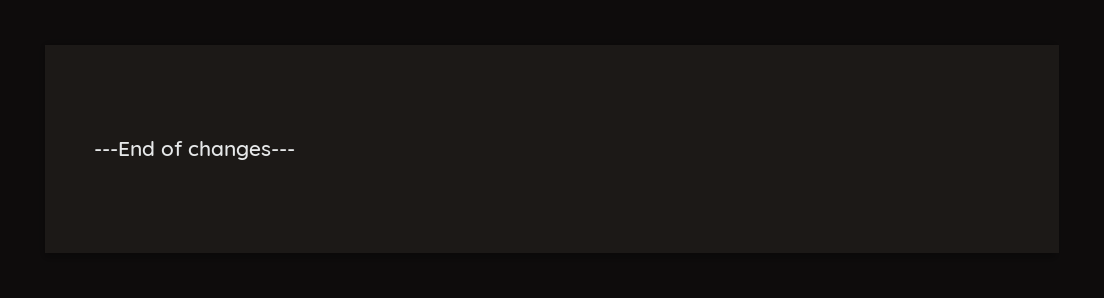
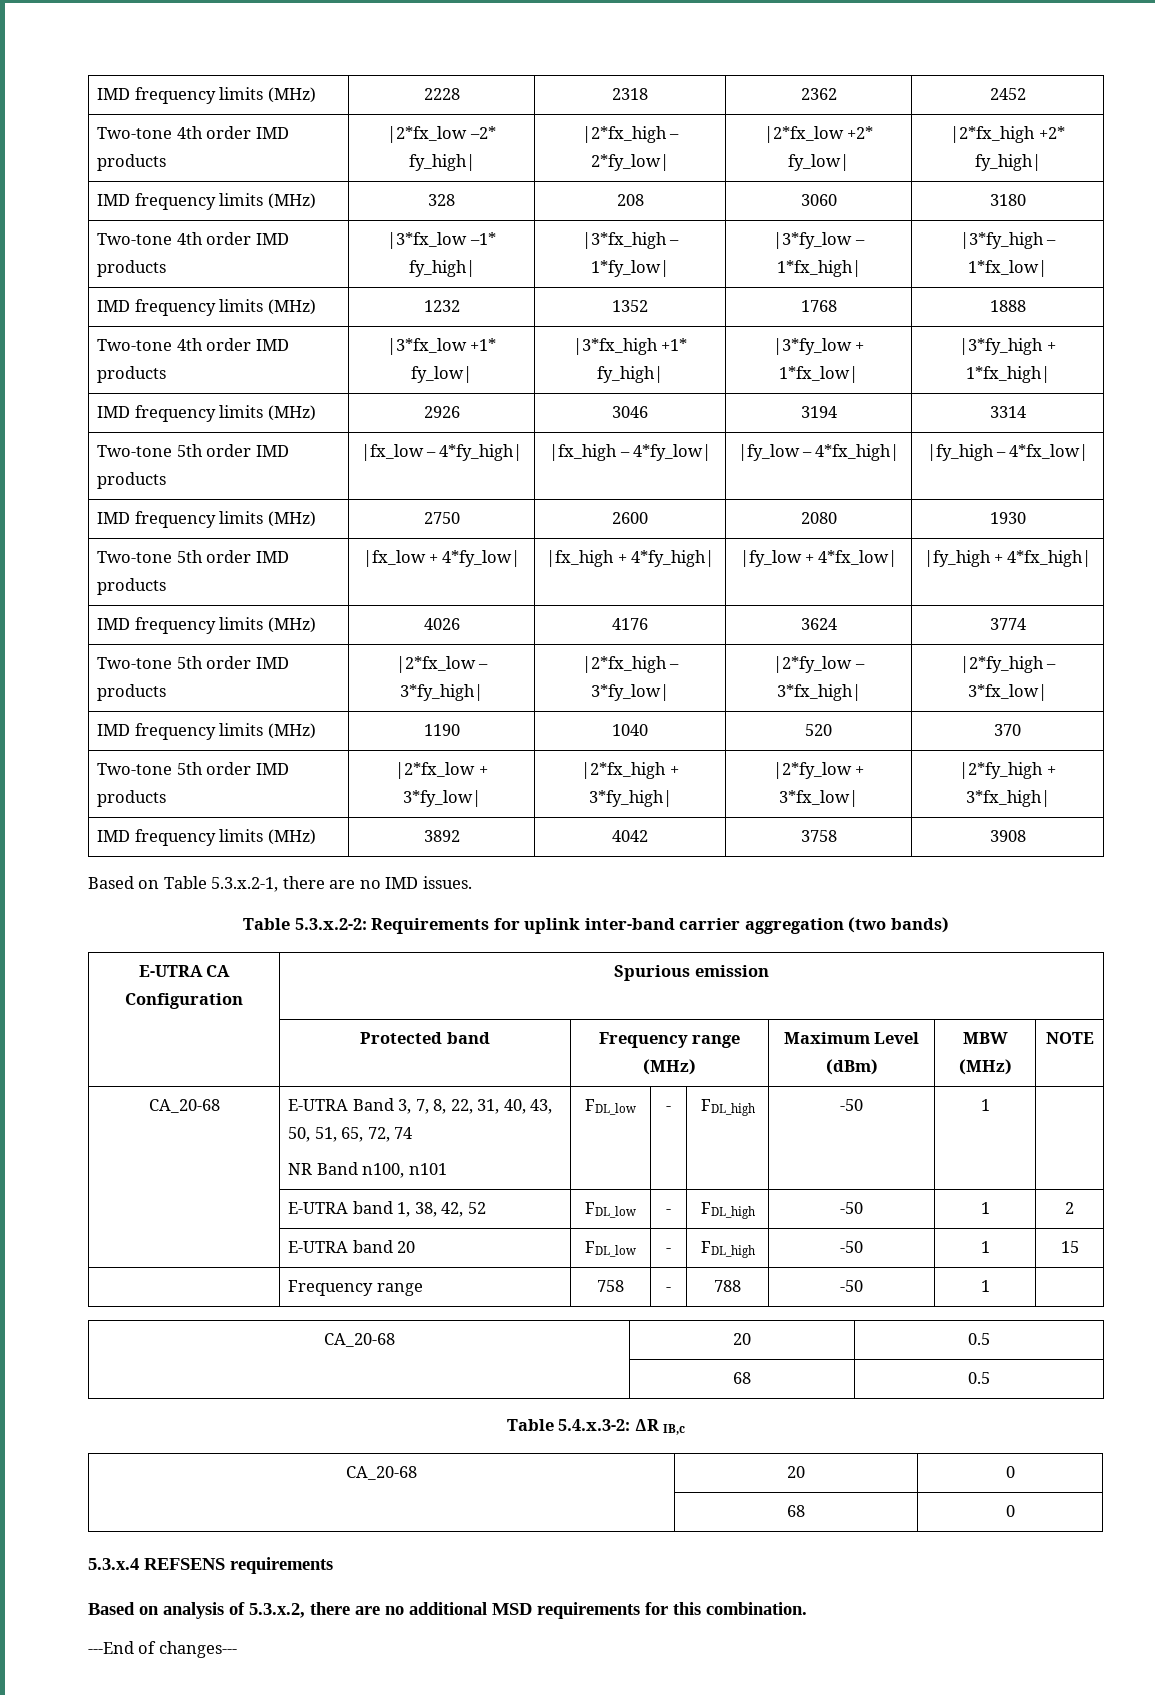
+ IMD frequency limits (MHz) | 2228 | 2318 | 2362 | 2452
+ Two-tone 4th order IMD products | |2*fx_low –2* fy_high| | |2*fx_high – 2*fy_low| | |2*fx_low +2* fy_low| | |2*fx_high +2* fy_high|
+ IMD frequency limits (MHz) | 328 | 208 | 3060 | 3180
+ Two-tone 4th order IMD products | |3*fx_low –1* fy_high| | |3*fx_high – 1*fy_low| | |3*fy_low – 1*fx_high| | |3*fy_high – 1*fx_low|
+ IMD frequency limits (MHz) | 1232 | 1352 | 1768 | 1888
+ Two-tone 4th order IMD products | |3*fx_low +1* fy_low| | |3*fx_high +1* fy_high| | |3*fy_low + 1*fx_low| | |3*fy_high + 1*fx_high|
+ IMD frequency limits (MHz) | 2926 | 3046 | 3194 | 3314
+ Two-tone 5th order IMD products | |fx_low – 4*fy_high| | |fx_high – 4*fy_low| | |fy_low – 4*fx_high| | |fy_high – 4*fx_low|
+ IMD frequency limits (MHz) | 2750 | 2600 | 2080 | 1930
+ Two-tone 5th order IMD products | |fx_low + 4*fy_low| | |fx_high + 4*fy_high| | |fy_low + 4*fx_low| | |fy_high + 4*fx_high|
+ IMD frequency limits (MHz) | 4026 | 4176 | 3624 | 3774
+ Two-tone 5th order IMD products | |2*fx_low – 3*fy_high| | |2*fx_high – 3*fy_low| | |2*fy_low – 3*fx_high| | |2*fy_high – 3*fx_low|
+ IMD frequency limits (MHz) | 1190 | 1040 | 520 | 370
+ Two-tone 5th order IMD products | |2*fx_low + 3*fy_low| | |2*fx_high + 3*fy_high| | |2*fy_low + 3*fx_low| | |2*fy_high + 3*fx_high|
+ IMD frequency limits (MHz) | 3892 | 4042 | 3758 | 3908
+ Based on Table 5.3.x.2-1, there are no IMD issues.
+ Table 5.3.x.2-2: Requirements for uplink inter-band carrier aggregation (two bands)
+ E-UTRA CA Configuration | Spurious emission
+ | Protected band | Frequency range (MHz) | Maximum Level (dBm) | MBW (MHz) | NOTE
+ CA_20-68 | E-UTRA Band 3, 7, 8, 22, 31, 40, 43, 50, 51, 65, 72, 74
+ NR Band n100, n101 | FDL_low | - | FDL_high | -50 | 1 |
+ | E-UTRA band 1, 38, 42, 52 | FDL_low | - | FDL_high | -50 | 1 | 2
+ | E-UTRA band 20 | FDL_low | - | FDL_high | -50 | 1 | 15
+ | Frequency range | 758 | - | 788 | -50 | 1 |
+ CA_20-68 | 20 | 0.5
+ | 68 | 0.5
+ Table 5.4.x.3-2: ΔR IB,c
+ CA_20-68 | 20 | 0
+ | 68 | 0
+ 5.3.x.4 REFSENS requirements
+ Based on analysis of 5.3.x.2, there are no additional MSD requirements for this combination.

